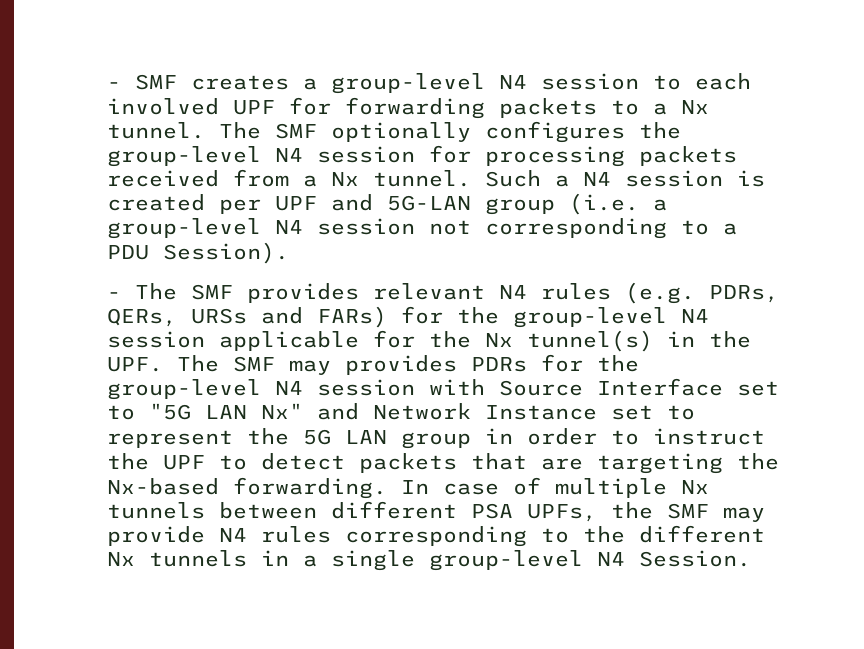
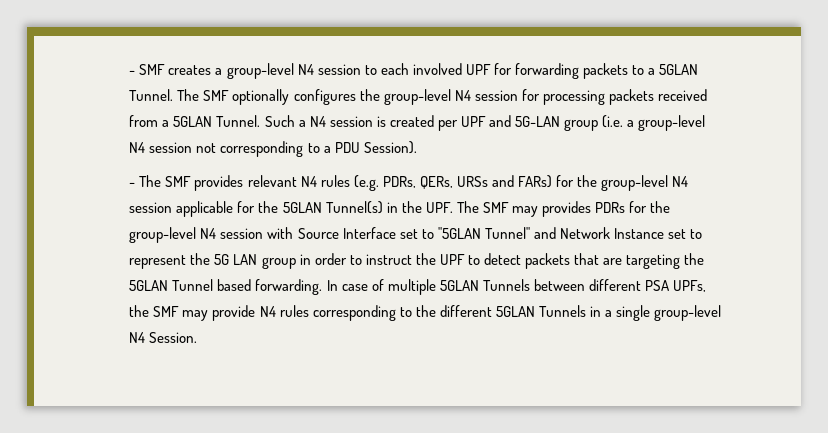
- - SMF creates a group-level N4 session to each involved UPF for forwarding packets to a Nx tunnel.
+ - SMF creates a group-level N4 session to each involved UPF for forwarding packets to a 5GLAN Tunnel.
- The SMF optionally configures the group-level N4 session for processing packets received from a Nx tunnel.
+ The SMF optionally configures the group-level N4 session for processing packets received from a 5GLAN Tunnel.
- - The SMF provides relevant N4 rules (e.g. PDRs, QERs, URSs and FARs) for the group-level N4 session applicable for the Nx tunnel(s) in the UPF. The SMF may provides PDRs for the group-level N4 session with Source Interface set to "5G LAN Nx" and Network Instance set to represent the 5G LAN group in order to instruct the UPF to detect packets that are targeting the Nx-based forwarding.
+ - The SMF provides relevant N4 rules (e.g. PDRs, QERs, URSs and FARs) for the group-level N4 session applicable for the 5GLAN Tunnel(s) in the UPF. The SMF may provides PDRs for the group-level N4 session with Source Interface set to "5GLAN Tunnel" and Network Instance set to represent the 5G LAN group in order to instruct the UPF to detect packets that are targeting the 5GLAN Tunnel based forwarding.
- In case of multiple Nx tunnels between different PSA UPFs, the SMF may provide N4 rules corresponding to the different Nx tunnels in a single group-level N4 Session.
+ In case of multiple 5GLAN Tunnels between different PSA UPFs, the SMF may provide N4 rules corresponding to the different 5GLAN Tunnels in a single group-level N4 Session.

